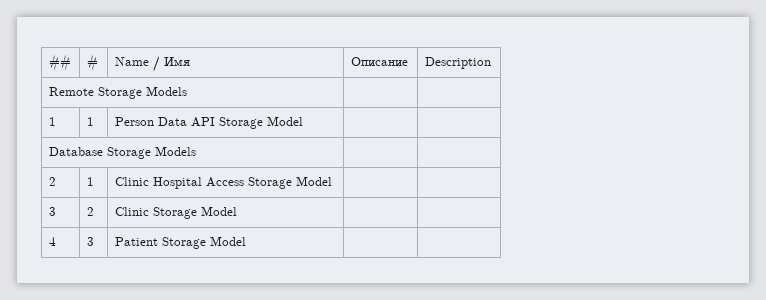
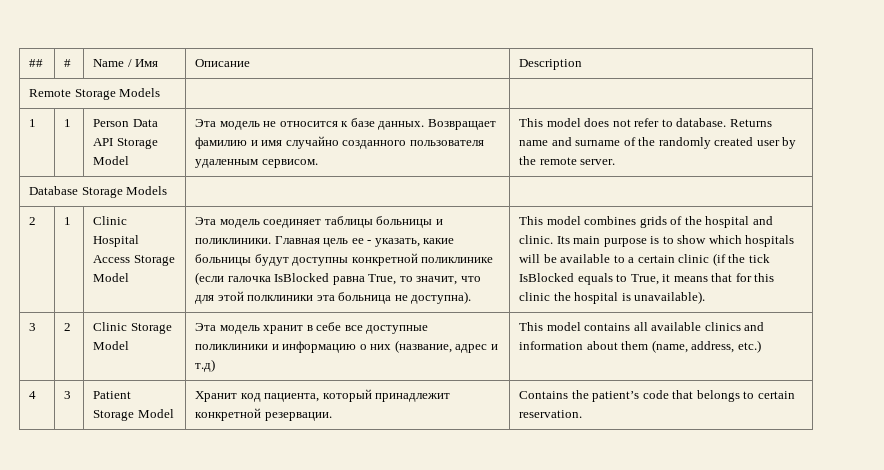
+ Эта модель не относится к базе данных. Возвращает фамилию и имя случайно созданного пользователя удаленным сервисом. | This model does not refer to database. Returns name and surname of the randomly created user by the remote server.
+ Эта модель соединяет таблицы больницы и поликлиники. Главная цель ее - указать, какие больницы будут доступны конкретной поликлинике (если галочка IsBlocked равна True, то значит, что для этой полклиники эта больница не доступна). | This model combines grids of the hospital and clinic. Its main purpose is to show which hospitals will be available to a certain clinic (if the tick IsBlocked equals to True, it means that for this clinic the hospital is unavailable).
- 3 | 2 | Clinic Storage Model | |
+ 3 | 2 | Clinic Storage Model | Эта модель хранит в себе все доступные поликлиники и информацию о них (название, адрес и т.д) | This model contains all available clinics and information about them (name, address, etc.)
- 4 | 3 | Patient Storage Model | |
+ 4 | 3 | Patient Storage Model | Хранит код пациента, который принадлежит конкретной резервации. | Contains the patient’s code that belongs to certain reservation.

